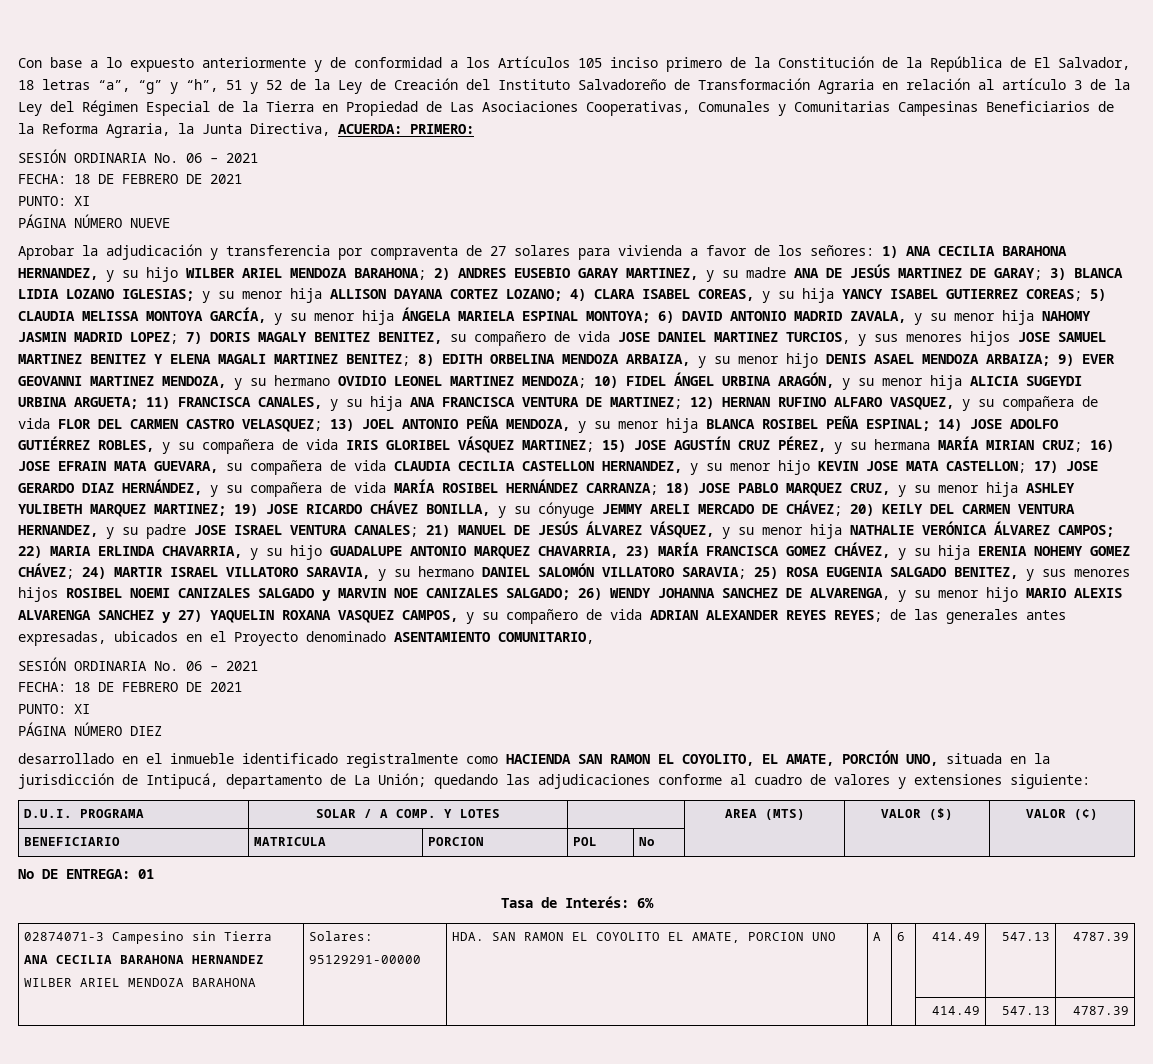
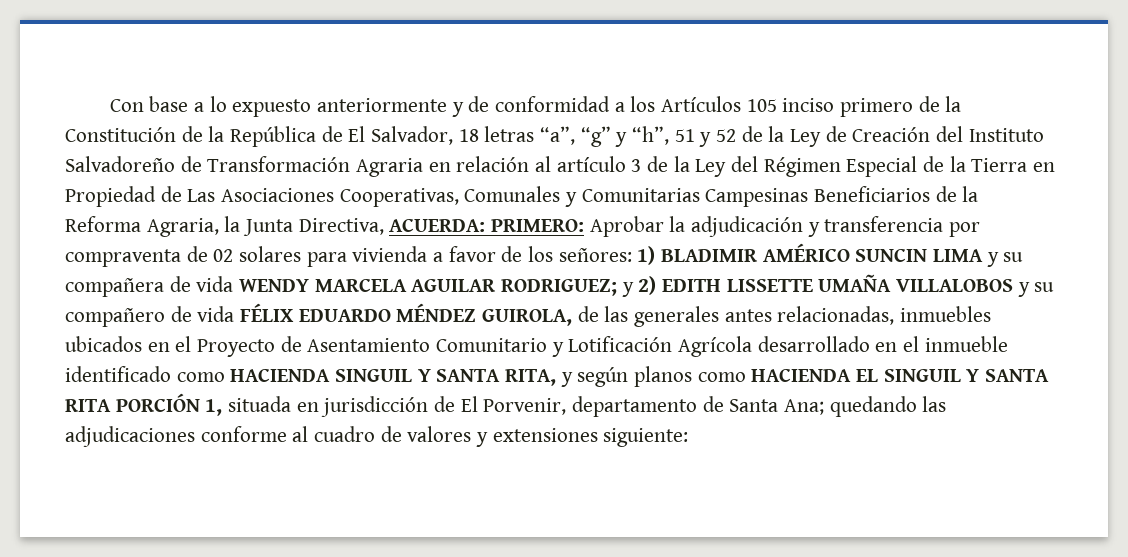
- PRIMERO:
- SESIÓN ORDINARIA No. 06 – 2021
- FECHA: 18 DE FEBRERO DE 2021
- PUNTO: XI
- PÁGINA NÚMERO NUEVE
- Aprobar la adjudicación y transferencia por compraventa de 27 solares para vivienda a favor de los señores:
+ PRIMERO: Aprobar la adjudicación y transferencia por compraventa de 02 solares para vivienda a favor de los señores:
- 1) ANA CECILIA BARAHONA HERNANDEZ, y su hijo WILBER ARIEL MENDOZA BARAHONA; 2) ANDRES EUSEBIO GARAY MARTINEZ, y su madre ANA DE JESÚS MARTINEZ DE GARAY; 3) BLANCA LIDIA LOZANO IGLESIAS; y su menor hija ALLISON DAYANA CORTEZ LOZANO; 4) CLARA ISABEL COREAS, y su hija YANCY ISABEL GUTIERREZ COREAS; 5) CLAUDIA MELISSA MONTOYA GARCÍA, y su menor hija ÁNGELA MARIELA ESPINAL MONTOYA; 6) DAVID ANTONIO MADRID ZAVALA, y su menor hija NAHOMY JASMIN MADRID LOPEZ; 7) DORIS MAGALY BENITEZ BENITEZ, su compañero de vida JOSE DANIEL MARTINEZ TURCIOS, y sus menores hijos JOSE SAMUEL MARTINEZ BENITEZ Y ELENA MAGALI MARTINEZ BENITEZ; 8) EDITH ORBELINA MENDOZA ARBAIZA, y su menor hijo DENIS ASAEL MENDOZA ARBAIZA; 9) EVER GEOVANNI MARTINEZ MENDOZA, y su hermano OVIDIO LEONEL MARTINEZ MENDOZA; 10) FIDEL ÁNGEL URBINA ARAGÓN, y su menor hija ALICIA SUGEYDI URBINA ARGUETA; 11) FRANCISCA CANALES, y su hija ANA FRANCISCA VENTURA DE MARTINEZ; 12) HERNAN RUFINO ALFARO VASQUEZ, y su compañera de vida FLOR DEL CARMEN CASTRO VELASQUEZ; 13) JOEL ANTONIO PEÑA MENDOZA, y su menor hija BLANCA ROSIBEL PEÑA ESPINAL; 14) JOSE ADOLFO GUTIÉRREZ ROBLES, y su compañera de vida IRIS GLORIBEL VÁSQUEZ MARTINEZ; 15) JOSE AGUSTÍN CRUZ PÉREZ, y su hermana MARÍA MIRIAN CRUZ; 16) JOSE EFRAIN MATA GUEVARA, su compañera de vida CLAUDIA CECILIA CASTELLON HERNANDEZ, y su menor hijo KEVIN JOSE MATA CASTELLON; 17) JOSE GERARDO DIAZ HERNÁNDEZ, y su compañera de vida MARÍA ROSIBEL HERNÁNDEZ CARRANZA; 18) JOSE PABLO MARQUEZ CRUZ, y su menor hija ASHLEY YULIBETH MARQUEZ MARTINEZ; 19) JOSE RICARDO CHÁVEZ BONILLA, y su cónyuge JEMMY ARELI MERCADO DE CHÁVEZ; 20) KEILY DEL CARMEN VENTURA HERNANDEZ, y su padre JOSE ISRAEL VENTURA CANALES; 21) MANUEL DE JESÚS ÁLVAREZ VÁSQUEZ, y su menor hija NATHALIE VERÓNICA ÁLVAREZ CAMPOS; 22) MARIA ERLINDA CHAVARRIA, y su hijo GUADALUPE ANTONIO MARQUEZ CHAVARRIA, 23) MARÍA FRANCISCA GOMEZ CHÁVEZ, y su hija ERENIA NOHEMY GOMEZ CHÁVEZ; 24) MARTIR ISRAEL VILLATORO SARAVIA, y su hermano DANIEL SALOMÓN VILLATORO SARAVIA; 25) ROSA EUGENIA SALGADO BENITEZ, y sus menores hijos ROSIBEL NOEMI CANIZALES SALGADO y MARVIN NOE CANIZALES SALGADO; 26) WENDY JOHANNA SANCHEZ DE ALVARENGA, y su menor hijo MARIO ALEXIS ALVARENGA SANCHEZ y 27) YAQUELIN ROXANA VASQUEZ CAMPOS, y su compañero de vida ADRIAN ALEXANDER REYES REYES; de las generales antes expresadas, ubicados en el Proyecto denominado ASENTAMIENTO COMUNITARIO,
- SESIÓN ORDINARIA No. 06 – 2021
- FECHA: 18 DE FEBRERO DE 2021
- PUNTO: XI
- PÁGINA NÚMERO DIEZ
- desarrollado en el inmueble identificado registralmente como HACIENDA SAN RAMON EL COYOLITO, EL AMATE, PORCIÓN UNO, situada en la jurisdicción de Intipucá, departamento de La Unión;
+ 1) BLADIMIR AMÉRICO SUNCIN LIMA y su compañera de vida WENDY MARCELA AGUILAR RODRIGUEZ; y 2) EDITH LISSETTE UMAÑA VILLALOBOS y su compañero de vida FÉLIX EDUARDO MÉNDEZ GUIROLA, de las generales antes relacionadas, inmuebles ubicados en el Proyecto de Asentamiento Comunitario y Lotificación Agrícola desarrollado en el inmueble identificado como HACIENDA SINGUIL Y SANTA RITA, y según planos como HACIENDA EL SINGUIL Y SANTA RITA PORCIÓN 1, situada en jurisdicción de El Porvenir, departamento de Santa Ana;
- D.U.I. PROGRAMA | SOLAR / A COMP. Y LOTES | | AREA (MTS) | VALOR ($) | VALOR (¢)
- BENEFICIARIO | MATRICULA | PORCION | POL | No | | |
- No DE ENTREGA: 01
- Tasa de Interés: 6%
- 02874071-3 Campesino sin Tierra
- ANA CECILIA BARAHONA HERNANDEZ
- WILBER ARIEL MENDOZA BARAHONA | Solares:
- 95129291-00000 | HDA. SAN RAMON EL COYOLITO EL AMATE, PORCION UNO | A | 6 | 414.49 | 547.13 | 4787.39
- | | | | | 414.49 | 547.13 | 4787.39

